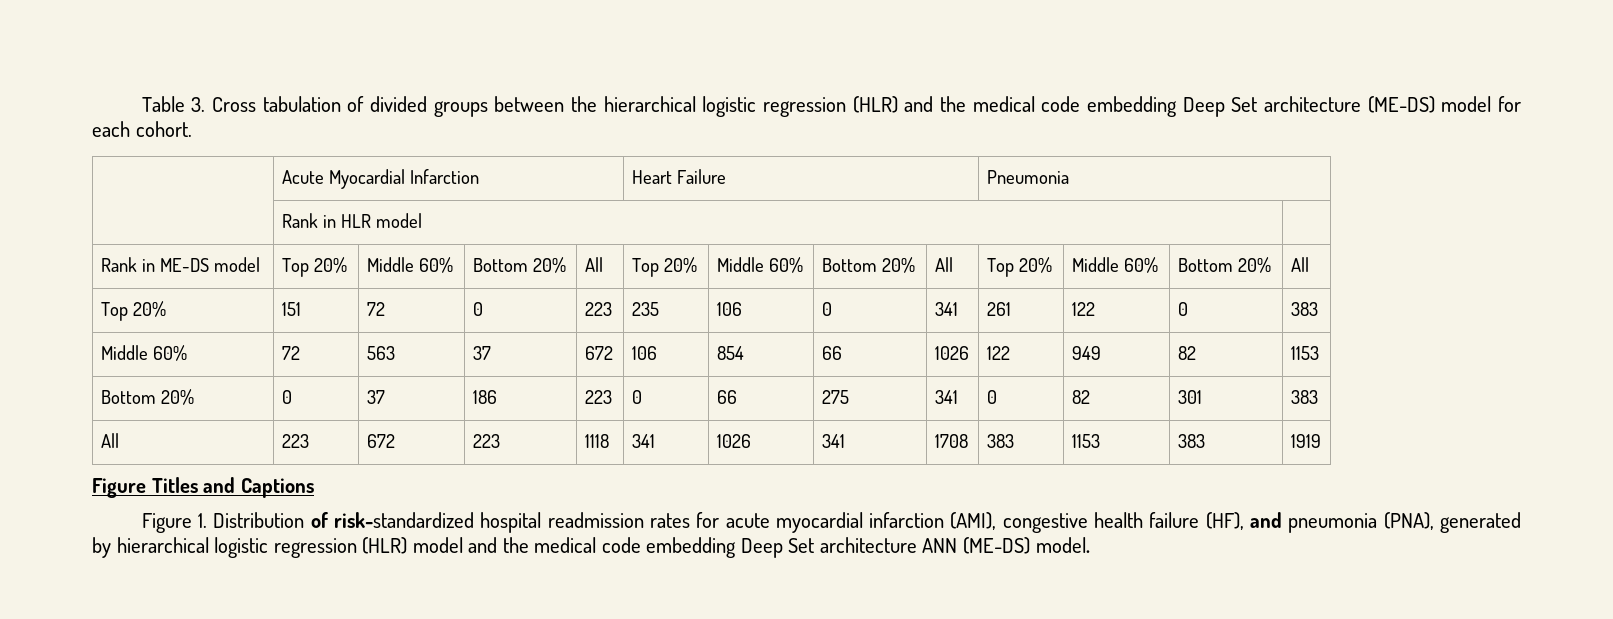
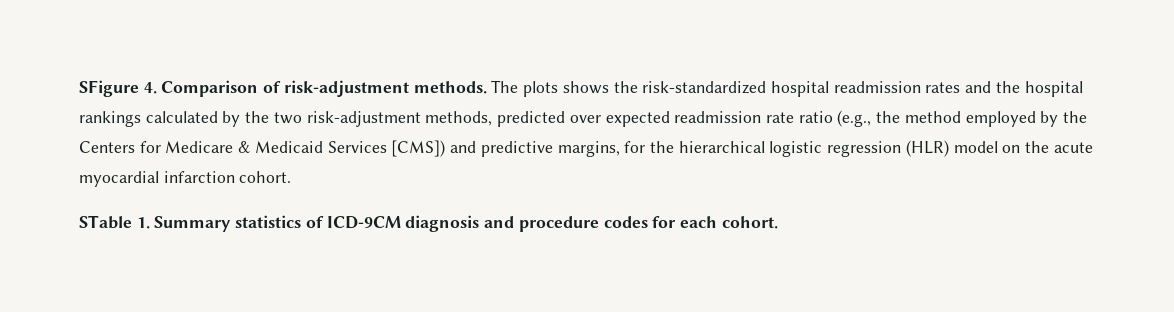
- Table 3. Cross tabulation of divided groups between the hierarchical logistic regression (HLR) and the medical code embedding Deep Set architecture (ME-DS) model for each cohort.
- | Acute Myocardial Infarction | Heart Failure | Pneumonia
- | Rank in HLR model |
- Rank in ME-DS model | Top 20% | Middle 60% | Bottom 20% | All | Top 20% | Middle 60% | Bottom 20% | All | Top 20% | Middle 60% | Bottom 20% | All
- Top 20% | 151 | 72 | 0 | 223 | 235 | 106 | 0 | 341 | 261 | 122 | 0 | 383
- Middle 60% | 72 | 563 | 37 | 672 | 106 | 854 | 66 | 1026 | 122 | 949 | 82 | 1153
- Bottom 20% | 0 | 37 | 186 | 223 | 0 | 66 | 275 | 341 | 0 | 82 | 301 | 383
- All | 223 | 672 | 223 | 1118 | 341 | 1026 | 341 | 1708 | 383 | 1153 | 383 | 1919
- Figure Titles and Captions
- Figure 1. Distribution of risk-standardized hospital readmission rates for acute myocardial infarction (AMI), congestive health failure (HF), and pneumonia (PNA), generated by hierarchical logistic regression (HLR) model and the medical code embedding Deep Set architecture ANN (ME-DS) model.
+ SFigure 4. Comparison of risk-adjustment methods. The plots shows the risk-standardized hospital readmission rates and the hospital rankings calculated by the two risk-adjustment methods, predicted over expected readmission rate ratio (e.g., the method employed by the Centers for Medicare & Medicaid Services [CMS]) and predictive margins, for the hierarchical logistic regression (HLR) model on the acute myocardial infarction cohort.
+ STable 1. Summary statistics of ICD-9CM diagnosis and procedure codes for each cohort.

